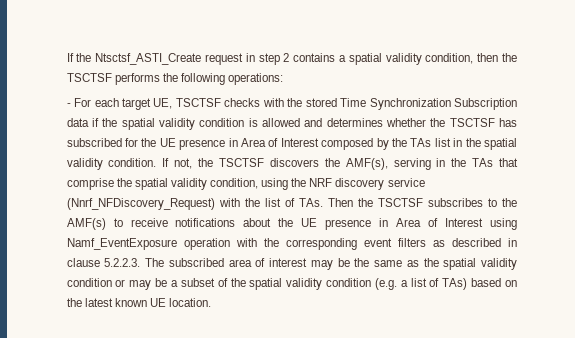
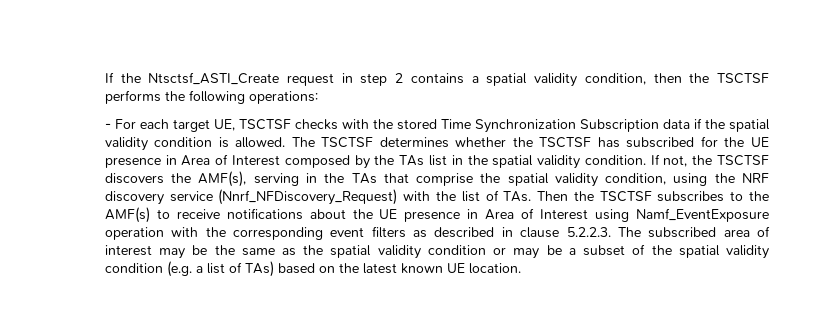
- - For each target UE, TSCTSF checks with the stored Time Synchronization Subscription data if the spatial validity condition is allowed and determines whether the TSCTSF has subscribed for the UE presence in Area of Interest composed by the TAs list in the spatial validity condition.
+ - For each target UE, TSCTSF checks with the stored Time Synchronization Subscription data if the spatial validity condition is allowed. The TSCTSF determines whether the TSCTSF has subscribed for the UE presence in Area of Interest composed by the TAs list in the spatial validity condition.

